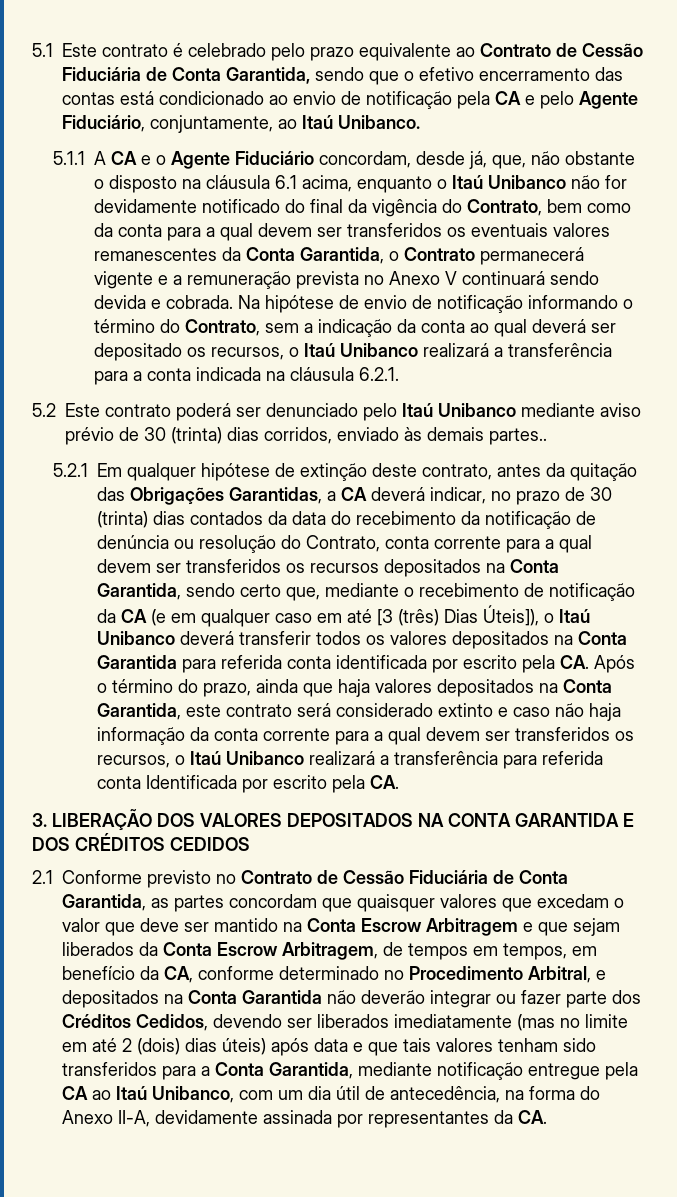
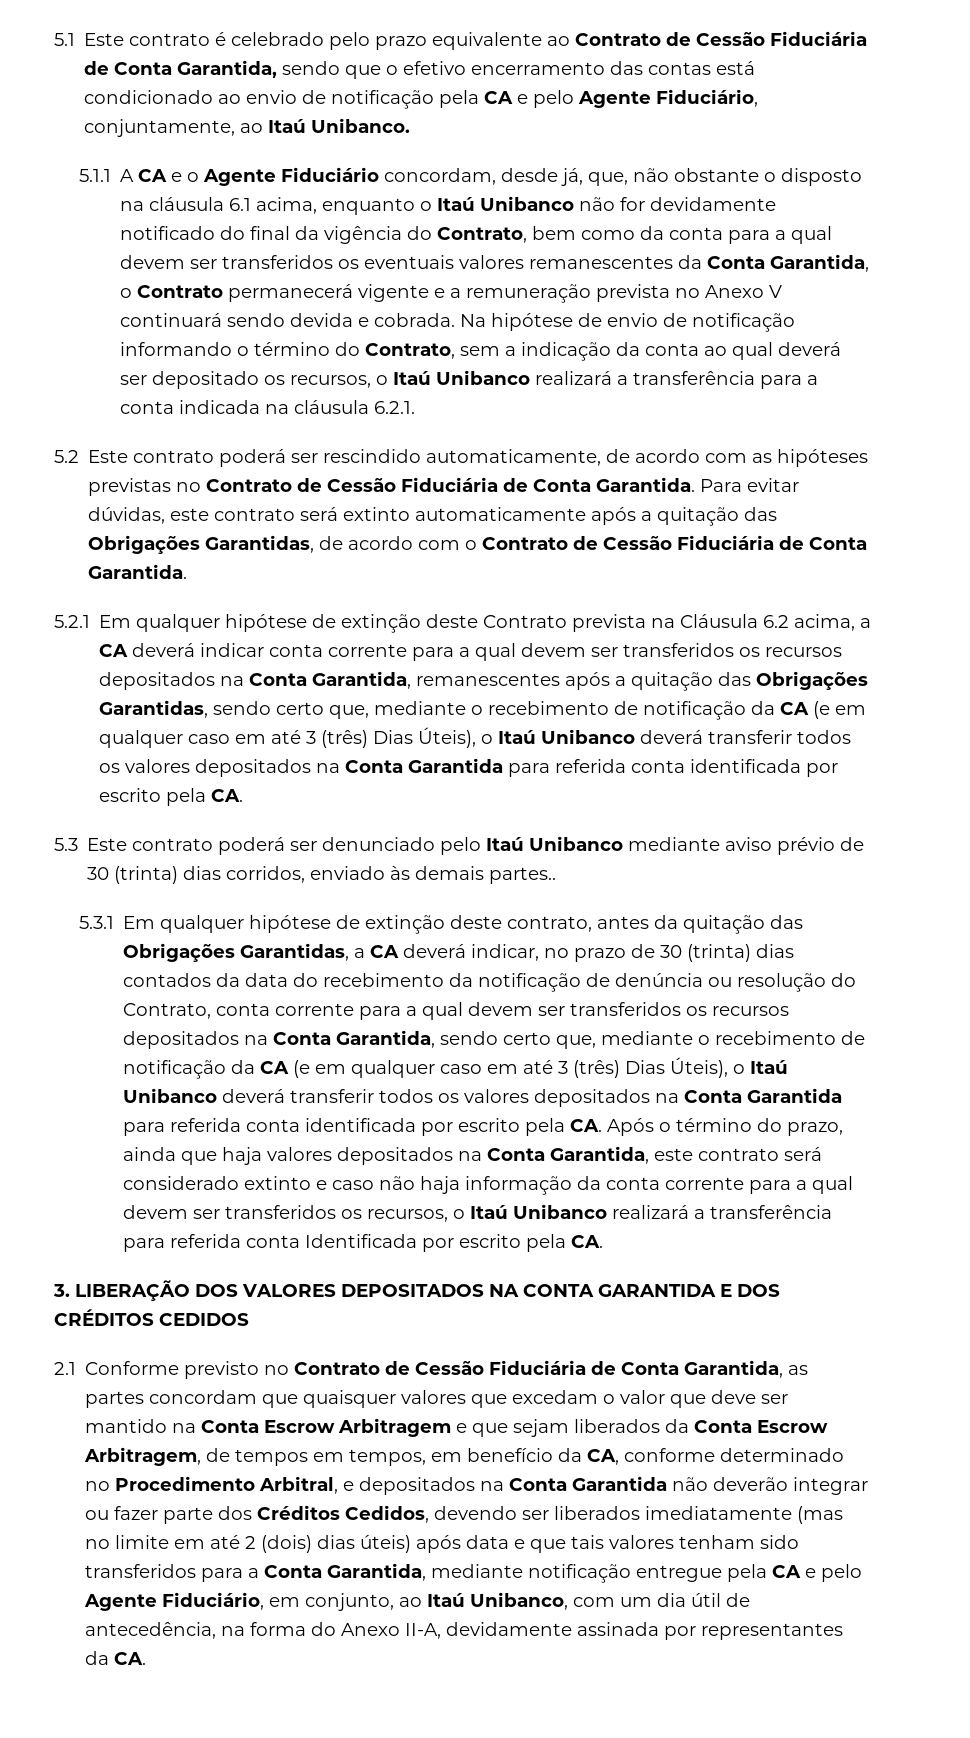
- 5.2 Este contrato poderá ser denunciado pelo Itaú Unibanco mediante aviso prévio de 30 (trinta) dias corridos, enviado às demais partes..
+ 5.2 Este contrato poderá ser rescindido automaticamente, de acordo com as hipóteses previstas no Contrato de Cessão Fiduciária de Conta Garantida. Para evitar dúvidas, este contrato será extinto automaticamente após a quitação das Obrigações Garantidas, de acordo com o Contrato de Cessão Fiduciária de Conta Garantida.
+ 5.2.1 Em qualquer hipótese de extinção deste Contrato prevista na Cláusula 6.2 acima, a CA deverá indicar conta corrente para a qual devem ser transferidos os recursos depositados na Conta Garantida, remanescentes após a quitação das Obrigações Garantidas, sendo certo que, mediante o recebimento de notificação da CA (e em qualquer caso em até 3 (três) Dias Úteis), o Itaú Unibanco deverá transferir todos os valores depositados na Conta Garantida para referida conta identificada por escrito pela CA.
+ 5.3 Este contrato poderá ser denunciado pelo Itaú Unibanco mediante aviso prévio de 30 (trinta) dias corridos, enviado às demais partes..
- 5.2.1 Em qualquer hipótese de extinção deste contrato, antes da quitação das Obrigações Garantidas, a CA deverá indicar, no prazo de 30 (trinta) dias contados da data do recebimento da notificação de denúncia ou resolução do Contrato, conta corrente para a qual devem ser transferidos os recursos depositados na Conta Garantida, sendo certo que, mediante o recebimento de notificação da CA (e em qualquer caso em até [3 (três) Dias Úteis]), o Itaú Unibanco deverá transferir todos os valores depositados na Conta Garantida para referida conta identificada por escrito pela CA. Após o término do prazo, ainda que haja valores depositados na Conta Garantida, este contrato será considerado extinto e caso não haja informação da conta corrente para a qual devem ser transferidos os recursos, o Itaú Unibanco realizará a transferência para referida conta Identificada por escrito pela CA.
+ 5.3.1 Em qualquer hipótese de extinção deste contrato, antes da quitação das Obrigações Garantidas, a CA deverá indicar, no prazo de 30 (trinta) dias contados da data do recebimento da notificação de denúncia ou resolução do Contrato, conta corrente para a qual devem ser transferidos os recursos depositados na Conta Garantida, sendo certo que, mediante o recebimento de notificação da CA (e em qualquer caso em até 3 (três) Dias Úteis), o Itaú Unibanco deverá transferir todos os valores depositados na Conta Garantida para referida conta identificada por escrito pela CA. Após o término do prazo, ainda que haja valores depositados na Conta Garantida, este contrato será considerado extinto e caso não haja informação da conta corrente para a qual devem ser transferidos os recursos, o Itaú Unibanco realizará a transferência para referida conta Identificada por escrito pela CA.
- 2.1 Conforme previsto no Contrato de Cessão Fiduciária de Conta Garantida, as partes concordam que quaisquer valores que excedam o valor que deve ser mantido na Conta Escrow Arbitragem e que sejam liberados da Conta Escrow Arbitragem, de tempos em tempos, em benefício da CA, conforme determinado no Procedimento Arbitral, e depositados na Conta Garantida não deverão integrar ou fazer parte dos Créditos Cedidos, devendo ser liberados imediatamente (mas no limite em até 2 (dois) dias úteis) após data e que tais valores tenham sido transferidos para a Conta Garantida, mediante notificação entregue pela CA ao Itaú Unibanco, com um dia útil de antecedência, na forma do Anexo II-A, devidamente assinada por representantes da CA.
+ 2.1 Conforme previsto no Contrato de Cessão Fiduciária de Conta Garantida, as partes concordam que quaisquer valores que excedam o valor que deve ser mantido na Conta Escrow Arbitragem e que sejam liberados da Conta Escrow Arbitragem, de tempos em tempos, em benefício da CA, conforme determinado no Procedimento Arbitral, e depositados na Conta Garantida não deverão integrar ou fazer parte dos Créditos Cedidos, devendo ser liberados imediatamente (mas no limite em até 2 (dois) dias úteis) após data e que tais valores tenham sido transferidos para a Conta Garantida, mediante notificação entregue pela CA e pelo Agente Fiduciário, em conjunto, ao Itaú Unibanco, com um dia útil de antecedência, na forma do Anexo II-A, devidamente assinada por representantes da CA.

